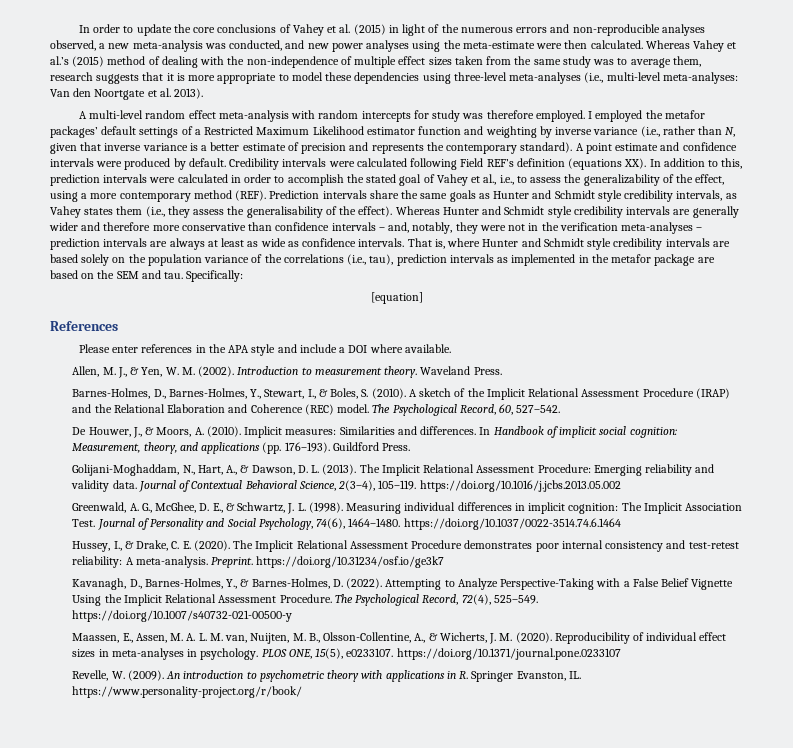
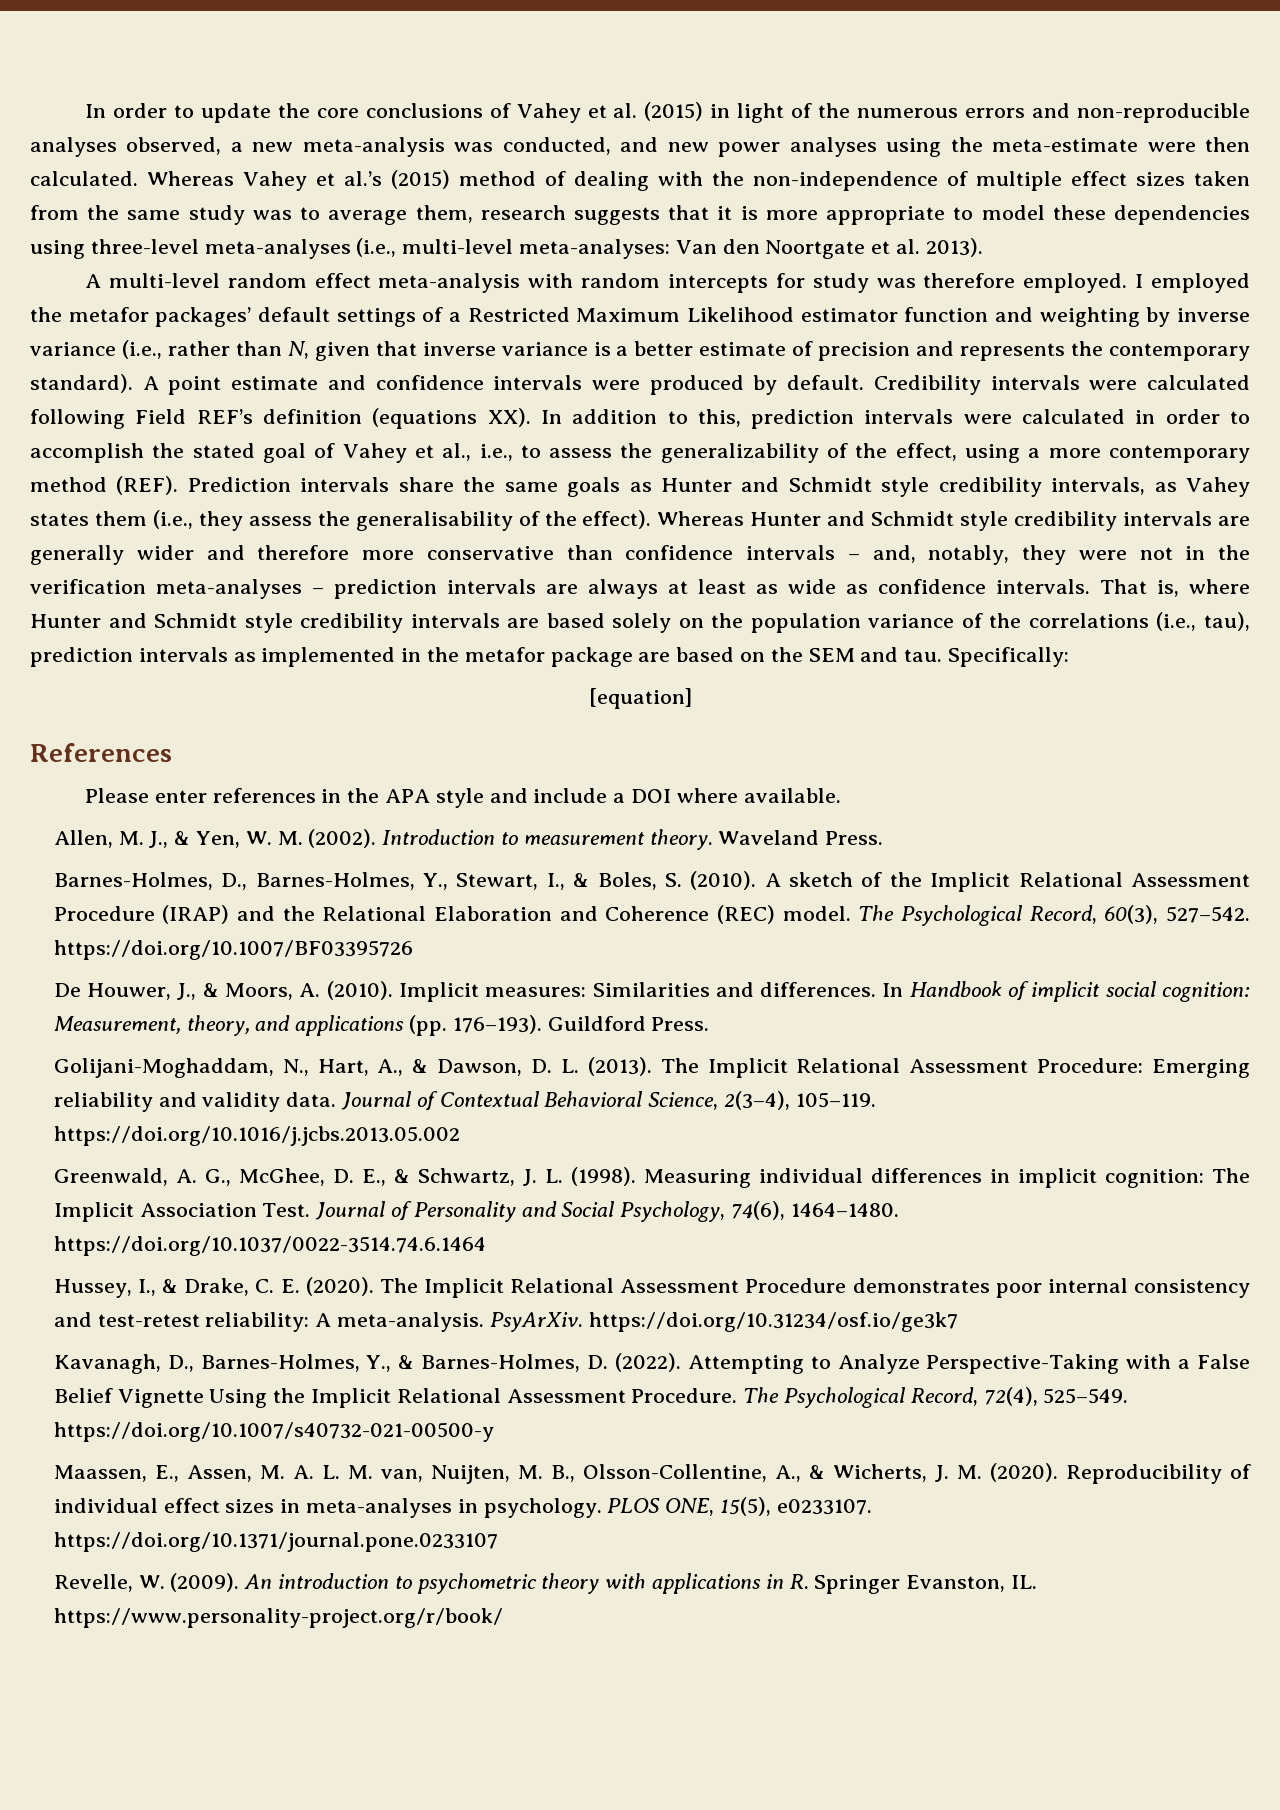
- The Psychological Record, 60, 527–542.
+ The Psychological Record, 60(3), 527–542. https://doi.org/10.1007/BF03395726
- Preprint. https://doi.org/10.31234/osf.io/ge3k7
+ PsyArXiv. https://doi.org/10.31234/osf.io/ge3k7

